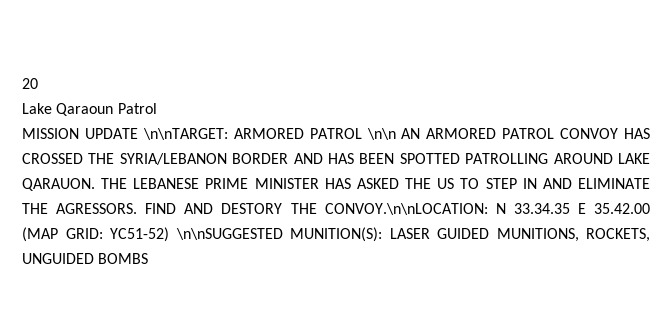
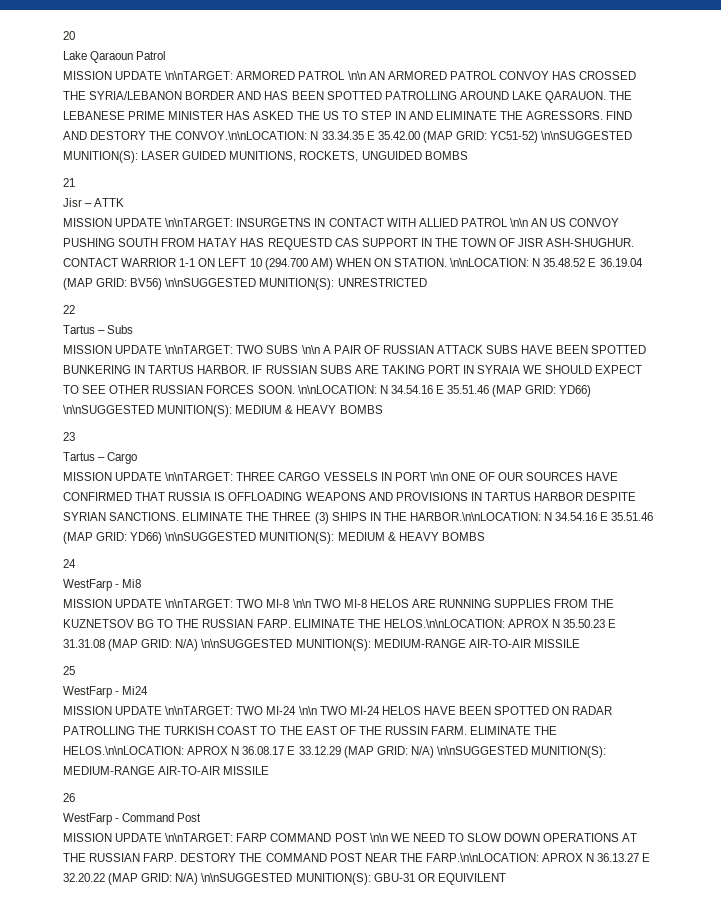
+ 21
+ Jisr – ATTK
+ MISSION UPDATE \n\nTARGET: INSURGETNS IN CONTACT WITH ALLIED PATROL \n\n AN US CONVOY PUSHING SOUTH FROM HATAY HAS REQUESTD CAS SUPPORT IN THE TOWN OF JISR ASH-SHUGHUR. CONTACT WARRIOR 1-1 ON LEFT 10 (294.700 AM) WHEN ON STATION. \n\nLOCATION: N 35.48.52 E 36.19.04 (MAP GRID: BV56) \n\nSUGGESTED MUNITION(S): UNRESTRICTED
+ 22
+ Tartus – Subs
+ MISSION UPDATE \n\nTARGET: TWO SUBS \n\n A PAIR OF RUSSIAN ATTACK SUBS HAVE BEEN SPOTTED BUNKERING IN TARTUS HARBOR. IF RUSSIAN SUBS ARE TAKING PORT IN SYRAIA WE SHOULD EXPECT TO SEE OTHER RUSSIAN FORCES SOON. \n\nLOCATION: N 34.54.16 E 35.51.46 (MAP GRID: YD66) \n\nSUGGESTED MUNITION(S): MEDIUM & HEAVY BOMBS
+ 23
+ Tartus – Cargo
+ MISSION UPDATE \n\nTARGET: THREE CARGO VESSELS IN PORT \n\n ONE OF OUR SOURCES HAVE CONFIRMED THAT RUSSIA IS OFFLOADING WEAPONS AND PROVISIONS IN TARTUS HARBOR DESPITE SYRIAN SANCTIONS. ELIMINATE THE THREE (3) SHIPS IN THE HARBOR.\n\nLOCATION: N 34.54.16 E 35.51.46 (MAP GRID: YD66) \n\nSUGGESTED MUNITION(S): MEDIUM & HEAVY BOMBS
+ 24
+ WestFarp - Mi8
+ MISSION UPDATE \n\nTARGET: TWO MI-8 \n\n TWO MI-8 HELOS ARE RUNNING SUPPLIES FROM THE KUZNETSOV BG TO THE RUSSIAN FARP. ELIMINATE THE HELOS.\n\nLOCATION: APROX N 35.50.23 E 31.31.08 (MAP GRID: N/A) \n\nSUGGESTED MUNITION(S): MEDIUM-RANGE AIR-TO-AIR MISSILE
+ 25
+ WestFarp - Mi24
+ MISSION UPDATE \n\nTARGET: TWO MI-24 \n\n TWO MI-24 HELOS HAVE BEEN SPOTTED ON RADAR PATROLLING THE TURKISH COAST TO THE EAST OF THE RUSSIN FARM. ELIMINATE THE HELOS.\n\nLOCATION: APROX N 36.08.17 E 33.12.29 (MAP GRID: N/A) \n\nSUGGESTED MUNITION(S): MEDIUM-RANGE AIR-TO-AIR MISSILE
+ 26
+ WestFarp - Command Post
+ MISSION UPDATE \n\nTARGET: FARP COMMAND POST \n\n WE NEED TO SLOW DOWN OPERATIONS AT THE RUSSIAN FARP. DESTORY THE COMMAND POST NEAR THE FARP.\n\nLOCATION: APROX N 36.13.27 E 32.20.22 (MAP GRID: N/A) \n\nSUGGESTED MUNITION(S): GBU-31 OR EQUIVILENT

